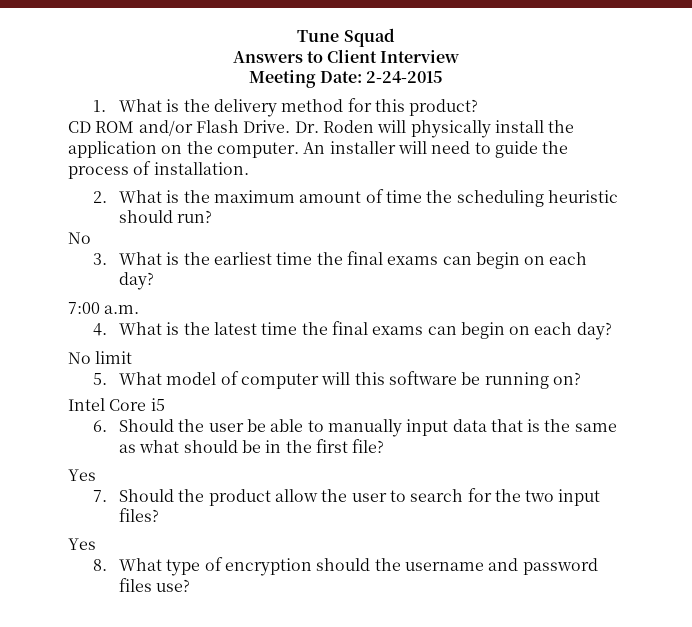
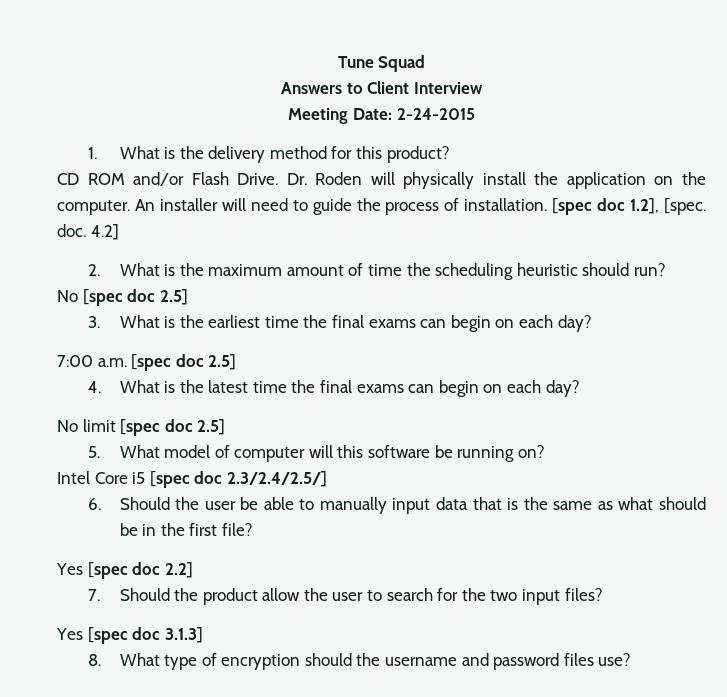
+ [spec doc 1.2], [spec. doc. 4.2]
  2. What is the maximum amount of time the scheduling heuristic should run?
- No
+ No [spec doc 2.5]
- 7:00 a.m.
+ 7:00 a.m. [spec doc 2.5]
- No limit
+ No limit [spec doc 2.5]
- Intel Core i5
+ Intel Core i5 [spec doc 2.3/2.4/2.5/]
  6. Should the user be able to manually input data that is the same as what should be in the first file?
- Yes
+ Yes [spec doc 2.2]
  7. Should the product allow the user to search for the two input files?
- Yes
+ Yes [spec doc 3.1.3]

